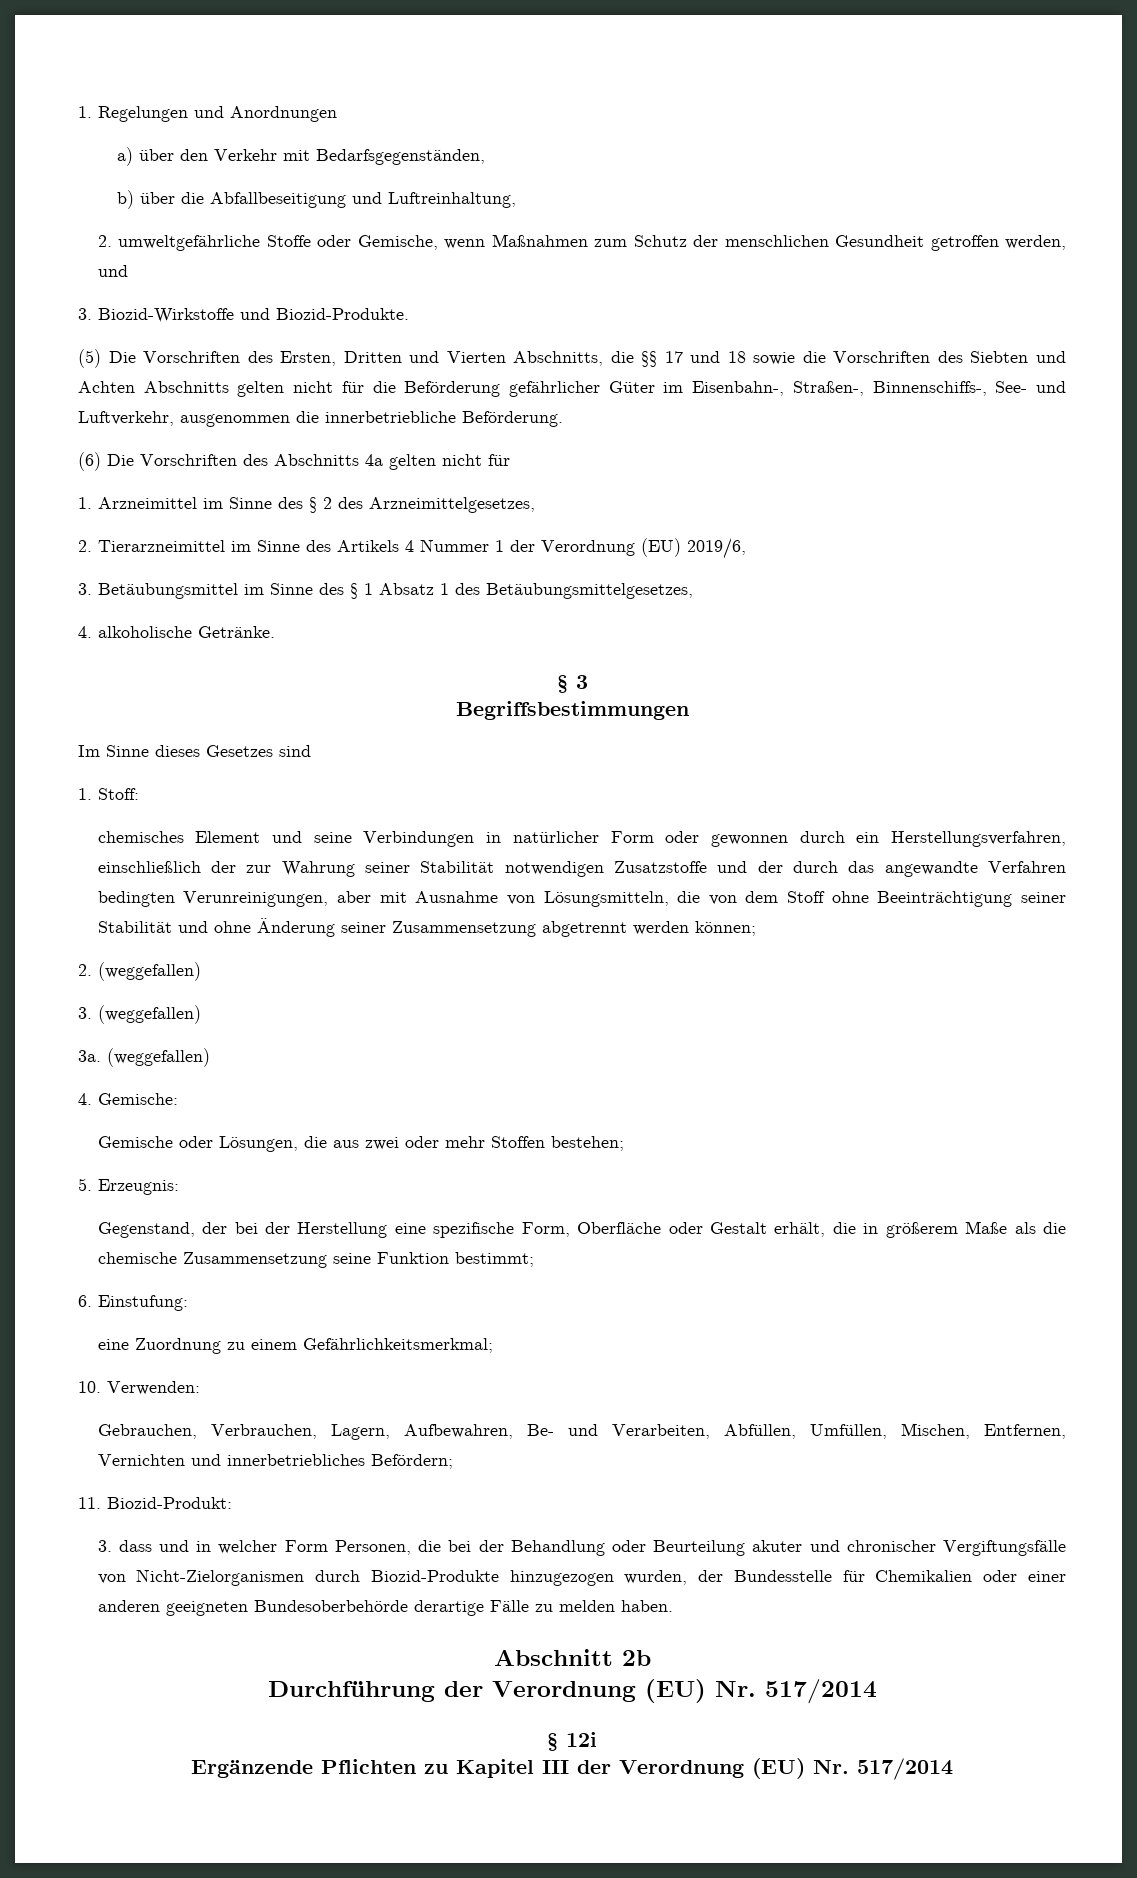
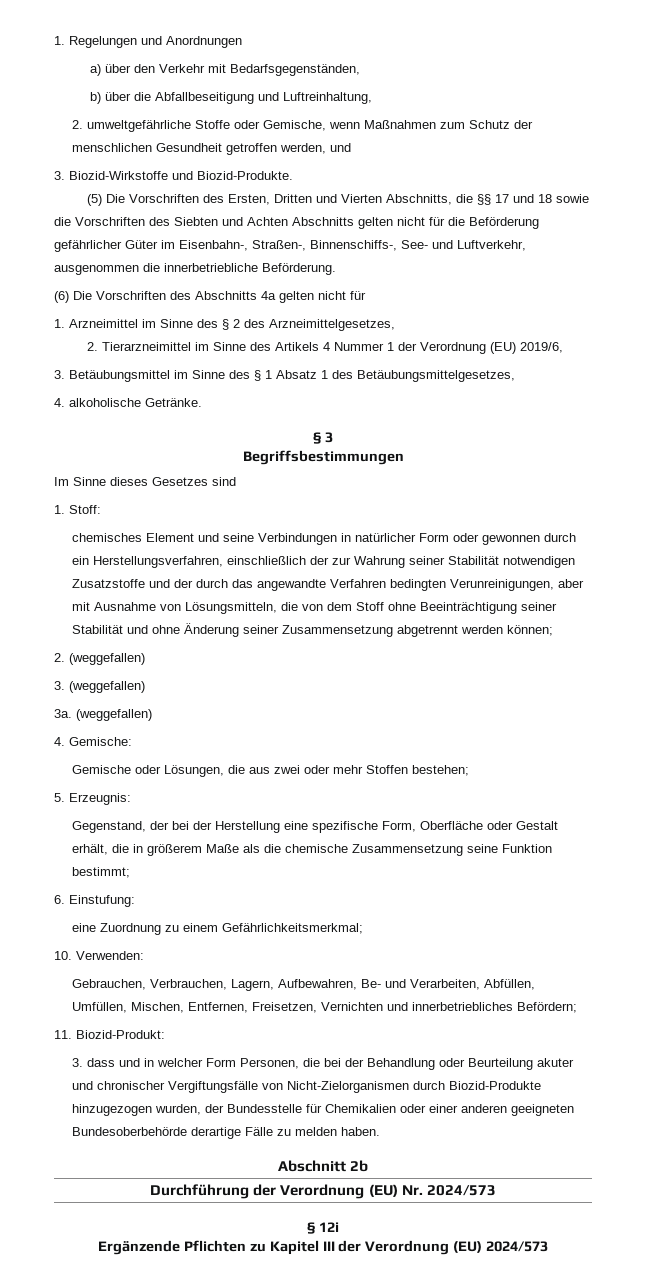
- Gebrauchen, Verbrauchen, Lagern, Aufbewahren, Be- und Verarbeiten, Abfüllen, Umfüllen, Mischen, Entfernen, Vernichten und innerbetriebliches Befördern;
+ Gebrauchen, Verbrauchen, Lagern, Aufbewahren, Be- und Verarbeiten, Abfüllen, Umfüllen, Mischen, Entfernen, Freisetzen, Vernichten und innerbetriebliches Befördern;
- Durchführung der Verordnung (EU) Nr. 517/2014
+ Durchführung der Verordnung (EU) Nr. 2024/573
- Ergänzende Pflichten zu Kapitel III der Verordnung (EU) Nr. 517/2014
+ Ergänzende Pflichten zu Kapitel III der Verordnung (EU) 2024/573

